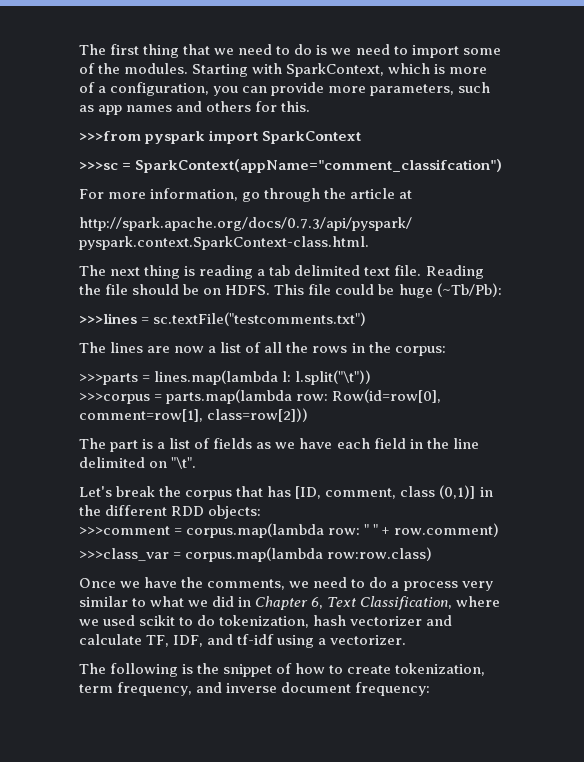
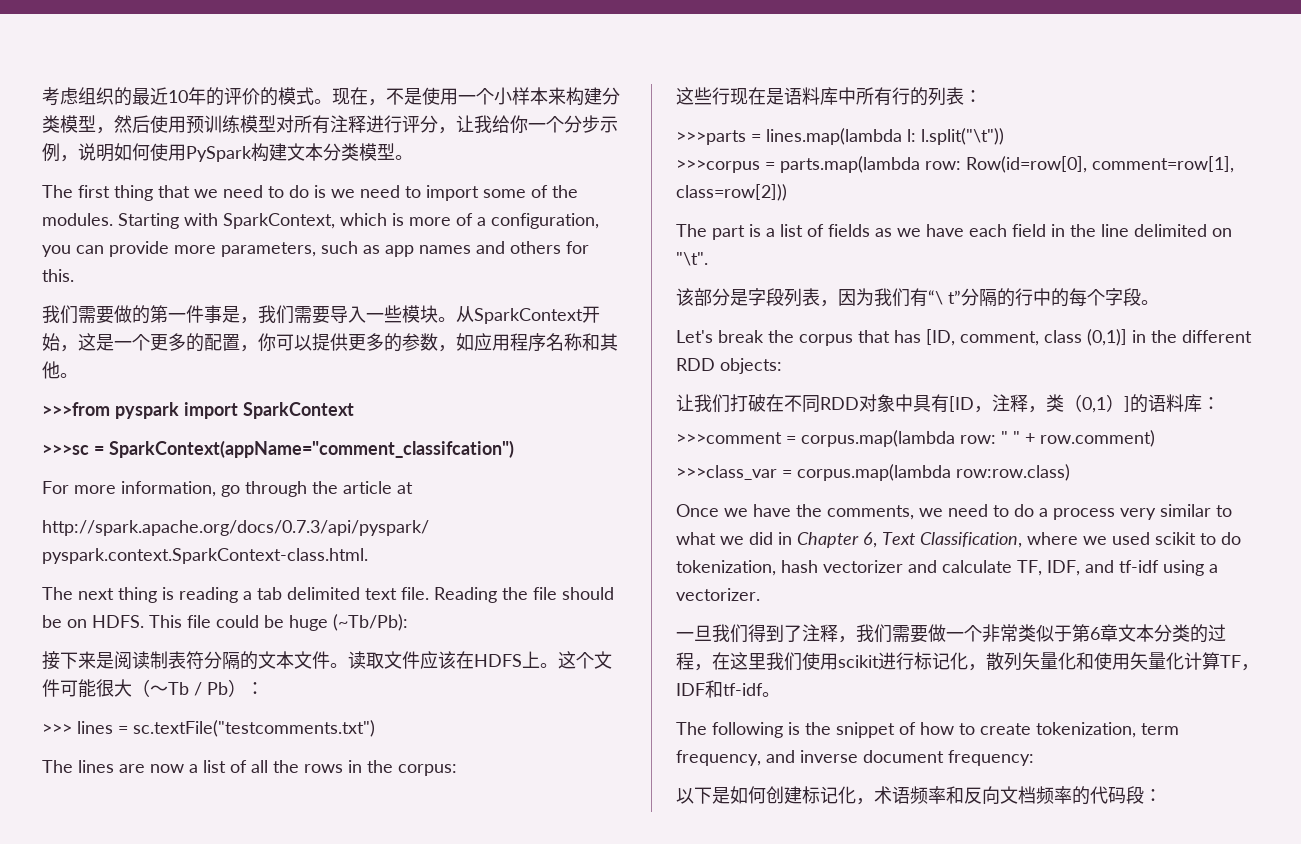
+ 考虑组织的最近10年的评价的模式。现在，不是使用一个小样本来构建分类模型，然后使用预训练模型对所有注释进行评分，让我给你一个分步示例，说明如何使用PySpark构建文本分类模型。
+ 我们需要做的第一件事是，我们需要导入一些模块。从SparkContext开始，这是一个更多的配置，你可以提供更多的参数，如应用程序名称和其他。
- >>>lines = sc.textFile("testcomments.txt")
+ 接下来是阅读制表符分隔的文本文件。读取文件应该在HDFS上。这个文件可能很大（〜Tb / Pb）：
+ >>> lines = sc.textFile("testcomments.txt")
+ 这些行现在是语料库中所有行的列表：
+ 该部分是字段列表，因为我们有“\ t”分隔的行中的每个字段。
+ 让我们打破在不同RDD对象中具有[ID，注释，类（0,1）]的语料库：
+ 一旦我们得到了注释，我们需要做一个非常类似于第6章文本分类的过程，在这里我们使用scikit进行标记化，散列矢量化和使用矢量化计算TF，IDF和tf-idf。
+ 以下是如何创建标记化，术语频率和反向文档频率的代码段：

